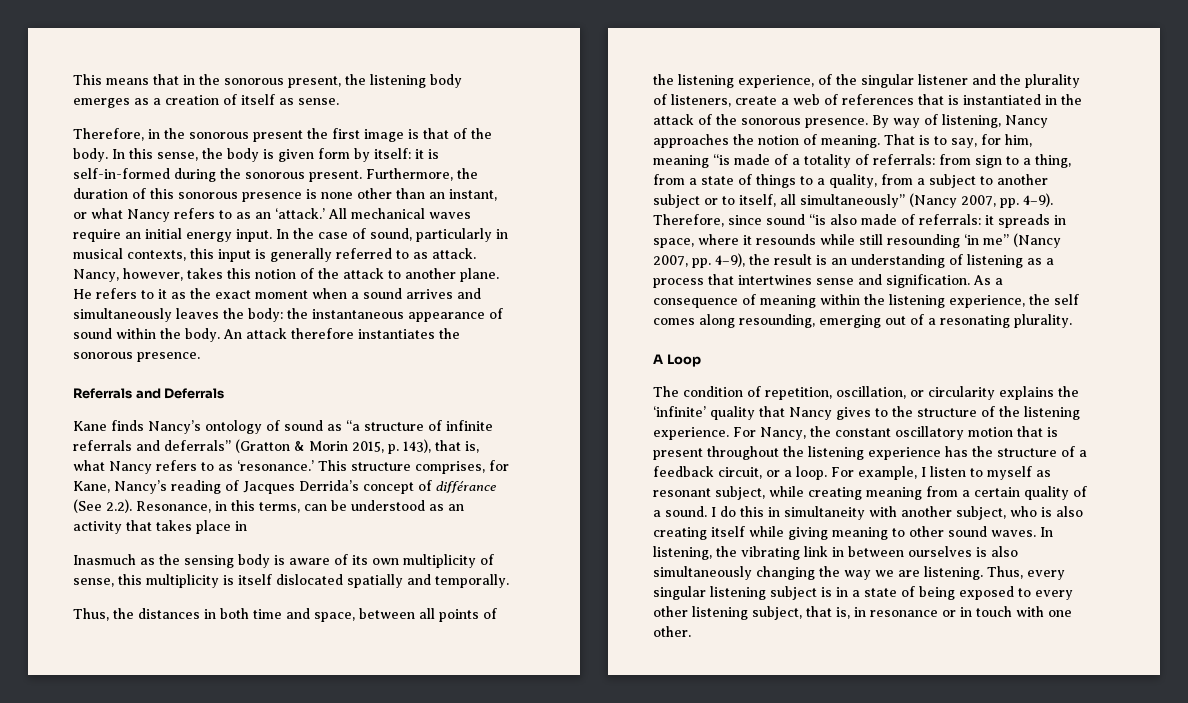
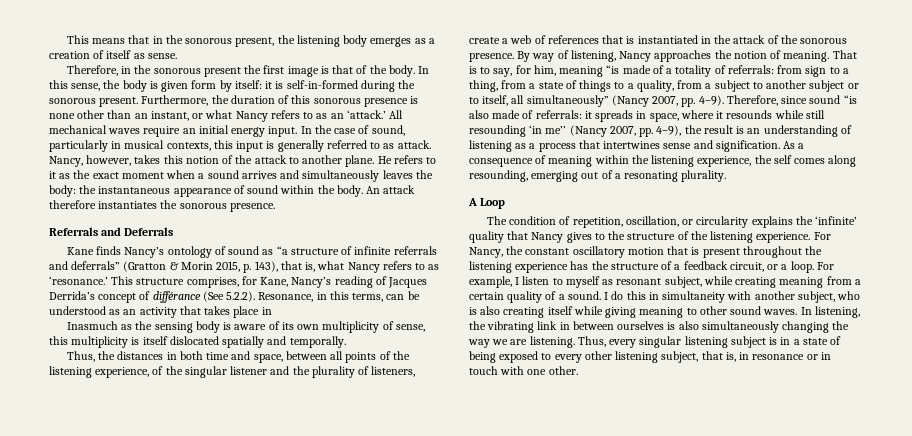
- This structure comprises, for Kane, Nancy’s reading of Jacques Derrida’s concept of différance (See 2.2). Resonance, in this terms, can be understood as an activity that takes place in
+ This structure comprises, for Kane, Nancy’s reading of Jacques Derrida’s concept of différance (See 5.2.2). Resonance, in this terms, can be understood as an activity that takes place in

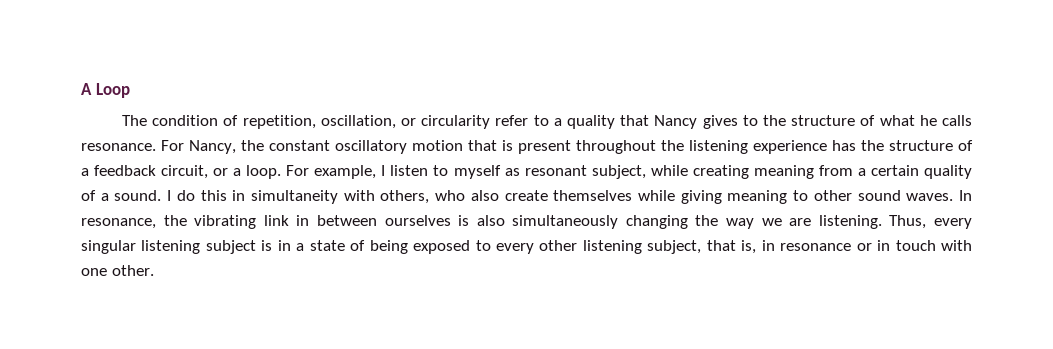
- This means that in the sonorous present, the listening body emerges as a creation of itself as sense.
- Therefore, in the sonorous present the first image is that of the body. In this sense, the body is given form by itself: it is self-in-formed during the sonorous present. Furthermore, the duration of this sonorous presence is none other than an instant, or what Nancy refers to as an ‘attack.’ All mechanical waves require an initial energy input. In the case of sound, particularly in musical contexts, this input is generally referred to as attack. Nancy, however, takes this notion of the attack to another plane. He refers to it as the exact moment when a sound arrives and simultaneously leaves the body: the instantaneous appearance of sound within the body. An attack therefore instantiates the sonorous presence.
- Referrals and Deferrals
- Kane finds Nancy’s ontology of sound as “a structure of infinite referrals and deferrals” (Gratton & Morin 2015, p. 143), that is, what Nancy refers to as ‘resonance.’ This structure comprises, for Kane, Nancy’s reading of Jacques Derrida’s concept of différance (See 5.2.2). Resonance, in this terms, can be understood as an activity that takes place in
- Inasmuch as the sensing body is aware of its own multiplicity of sense, this multiplicity is itself dislocated spatially and temporally.
- Thus, the distances in both time and space, between all points of the listening experience, of the singular listener and the plurality of listeners, create a web of references that is instantiated in the attack of the sonorous presence. By way of listening, Nancy approaches the notion of meaning. That is to say, for him, meaning “is made of a totality of referrals: from sign to a thing, from a state of things to a quality, from a subject to another subject or to itself, all simultaneously” (Nancy 2007, pp. 4–9). Therefore, since sound “is also made of referrals: it spreads in space, where it resounds while still resounding ‘in me’’ (Nancy 2007, pp. 4–9), the result is an understanding of listening as a process that intertwines sense and signification. As a consequence of meaning within the listening experience, the self comes along resounding, emerging out of a resonating plurality.
- The condition of repetition, oscillation, or circularity explains the ‘infinite’ quality that Nancy gives to the structure of the listening experience.
+ The condition of repetition, oscillation, or circularity refer to a quality that Nancy gives to the structure of what he calls resonance.
- I do this in simultaneity with another subject, who is also creating itself while giving meaning to other sound waves.
+ I do this in simultaneity with others, who also create themselves while giving meaning to other sound waves.
- In listening, the vibrating link in between ourselves is also simultaneously changing the way we are listening.
+ In resonance, the vibrating link in between ourselves is also simultaneously changing the way we are listening.

